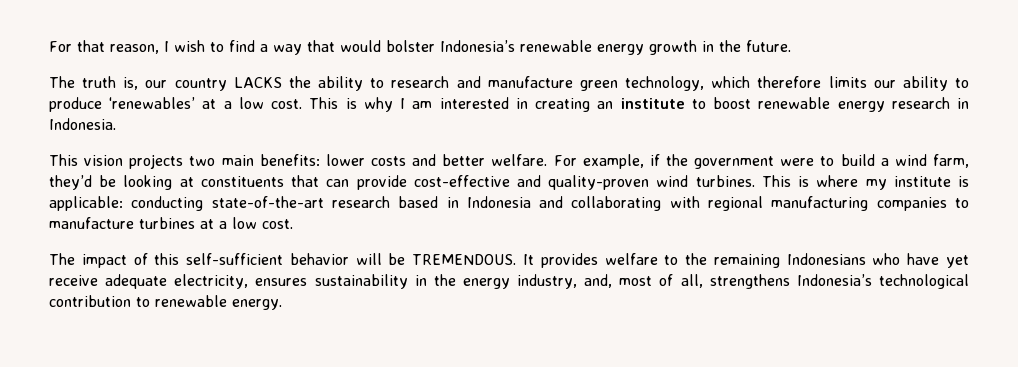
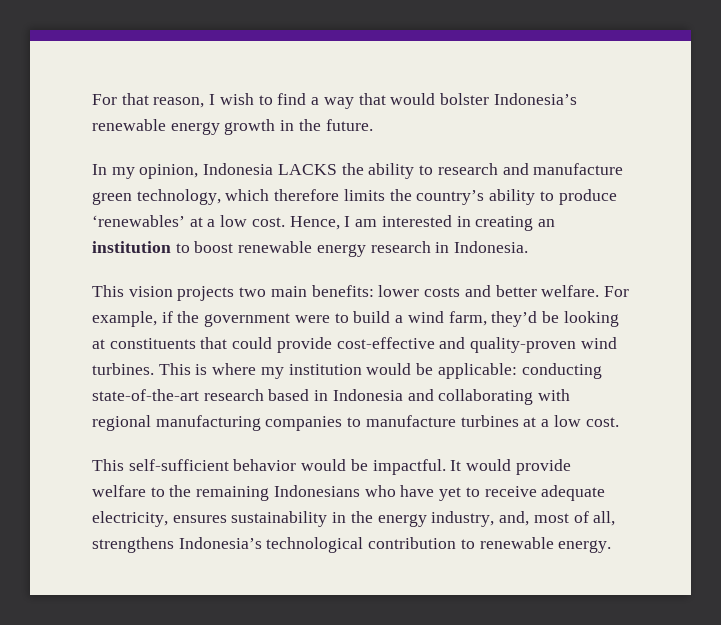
- The truth is, our country LACKS the ability to research and manufacture green technology, which therefore limits our ability to produce ‘renewables’ at a low cost.
+ In my opinion, Indonesia LACKS the ability to research and manufacture green technology, which therefore limits the country’s ability to produce ‘renewables’ at a low cost.
- This is why I am interested in creating an institute to boost renewable energy research in Indonesia.
+ Hence, I am interested in creating an institution to boost renewable energy research in Indonesia.
- For example, if the government were to build a wind farm, they’d be looking at constituents that can provide cost-effective and quality-proven wind turbines.
+ For example, if the government were to build a wind farm, they’d be looking at constituents that could provide cost-effective and quality-proven wind turbines.
- This is where my institute is applicable: conducting state-of-the-art research based in Indonesia and collaborating with regional manufacturing companies to manufacture turbines at a low cost.
+ This is where my institution would be applicable: conducting state-of-the-art research based in Indonesia and collaborating with regional manufacturing companies to manufacture turbines at a low cost.
- The impact of this self-sufficient behavior will be TREMENDOUS. It provides welfare to the remaining Indonesians who have yet receive adequate electricity, ensures sustainability in the energy industry, and, most of all, strengthens Indonesia’s technological contribution to renewable energy.
+ This self-sufficient behavior would be impactful. It would provide welfare to the remaining Indonesians who have yet to receive adequate electricity, ensures sustainability in the energy industry, and, most of all, strengthens Indonesia’s technological contribution to renewable energy.

